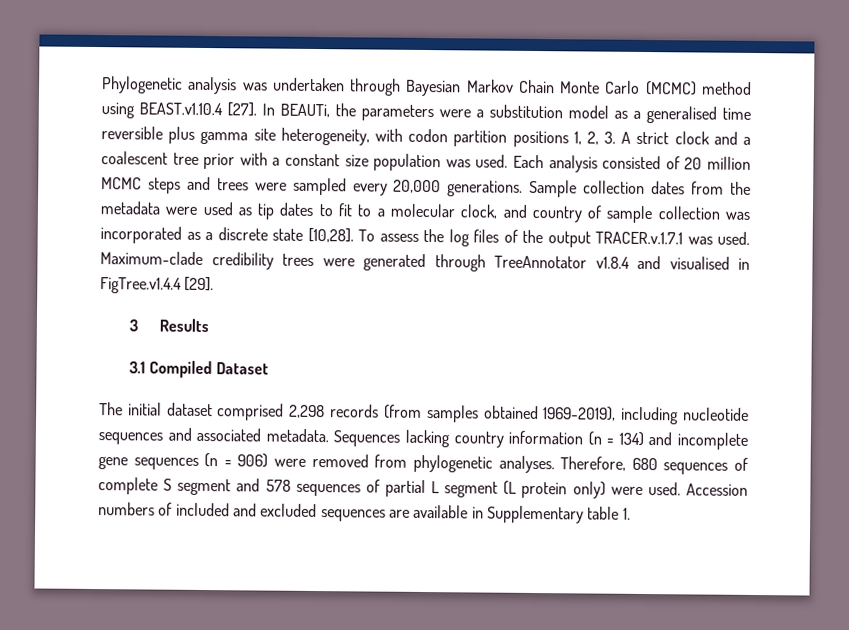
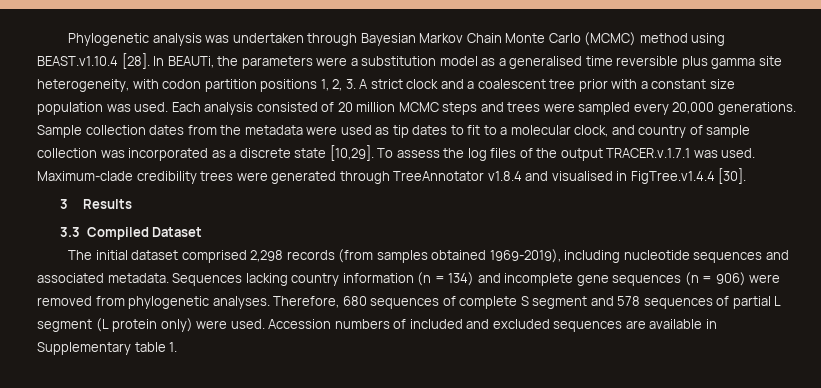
- Phylogenetic analysis was undertaken through Bayesian Markov Chain Monte Carlo (MCMC) method using BEAST.v1.10.4 [27].
+ Phylogenetic analysis was undertaken through Bayesian Markov Chain Monte Carlo (MCMC) method using BEAST.v1.10.4 [28].
- Sample collection dates from the metadata were used as tip dates to fit to a molecular clock, and country of sample collection was incorporated as a discrete state [10,28].
+ Sample collection dates from the metadata were used as tip dates to fit to a molecular clock, and country of sample collection was incorporated as a discrete state [10,29].
- Maximum-clade credibility trees were generated through TreeAnnotator v1.8.4 and visualised in FigTree.v1.4.4 [29].
+ Maximum-clade credibility trees were generated through TreeAnnotator v1.8.4 and visualised in FigTree.v1.4.4 [30].
- 3.1 Compiled Dataset
+ 3.3 Compiled Dataset

